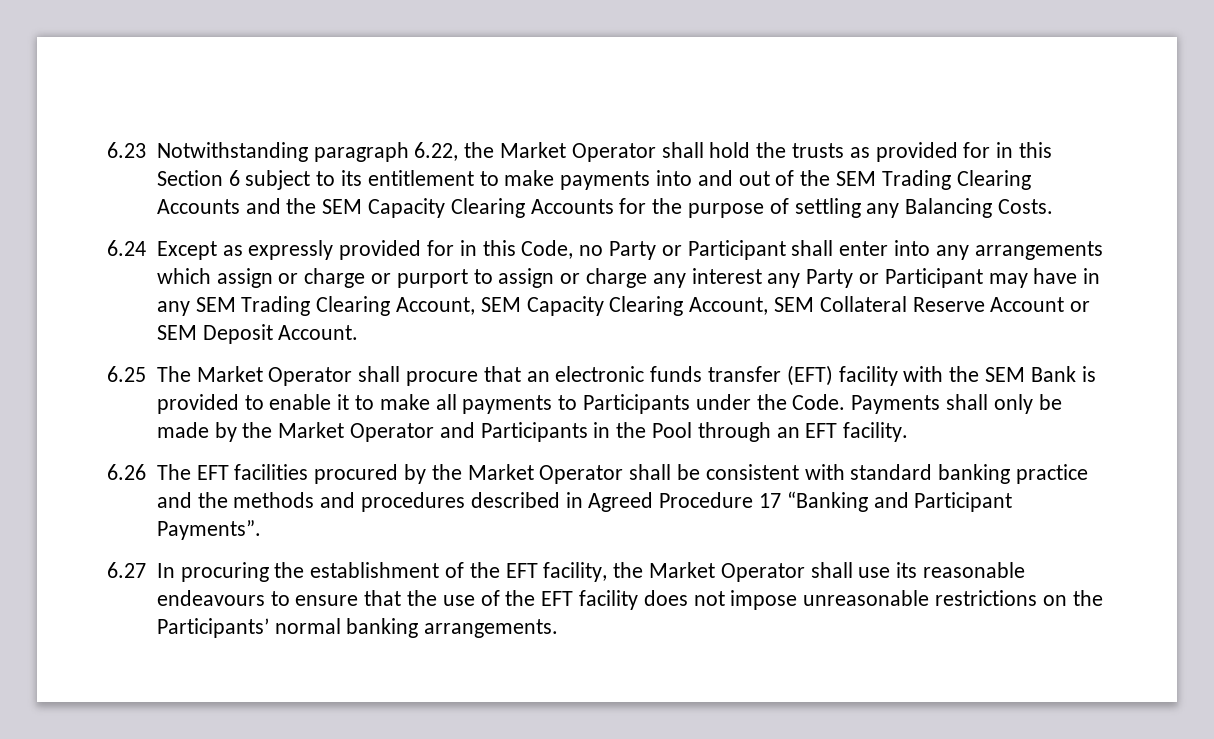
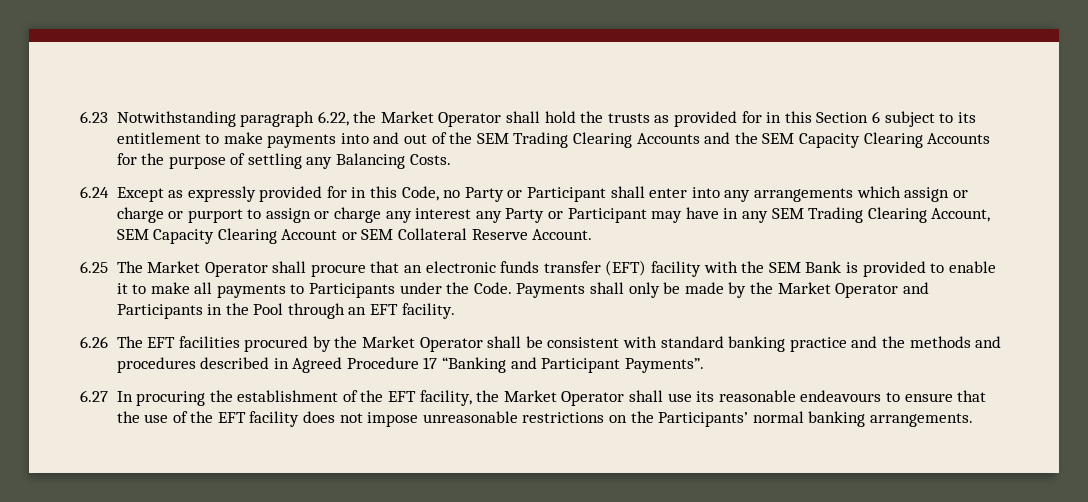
- 6.24 Except as expressly provided for in this Code, no Party or Participant shall enter into any arrangements which assign or charge or purport to assign or charge any interest any Party or Participant may have in any SEM Trading Clearing Account, SEM Capacity Clearing Account, SEM Collateral Reserve Account or SEM Deposit Account.
+ 6.24 Except as expressly provided for in this Code, no Party or Participant shall enter into any arrangements which assign or charge or purport to assign or charge any interest any Party or Participant may have in any SEM Trading Clearing Account, SEM Capacity Clearing Account or SEM Collateral Reserve Account.

